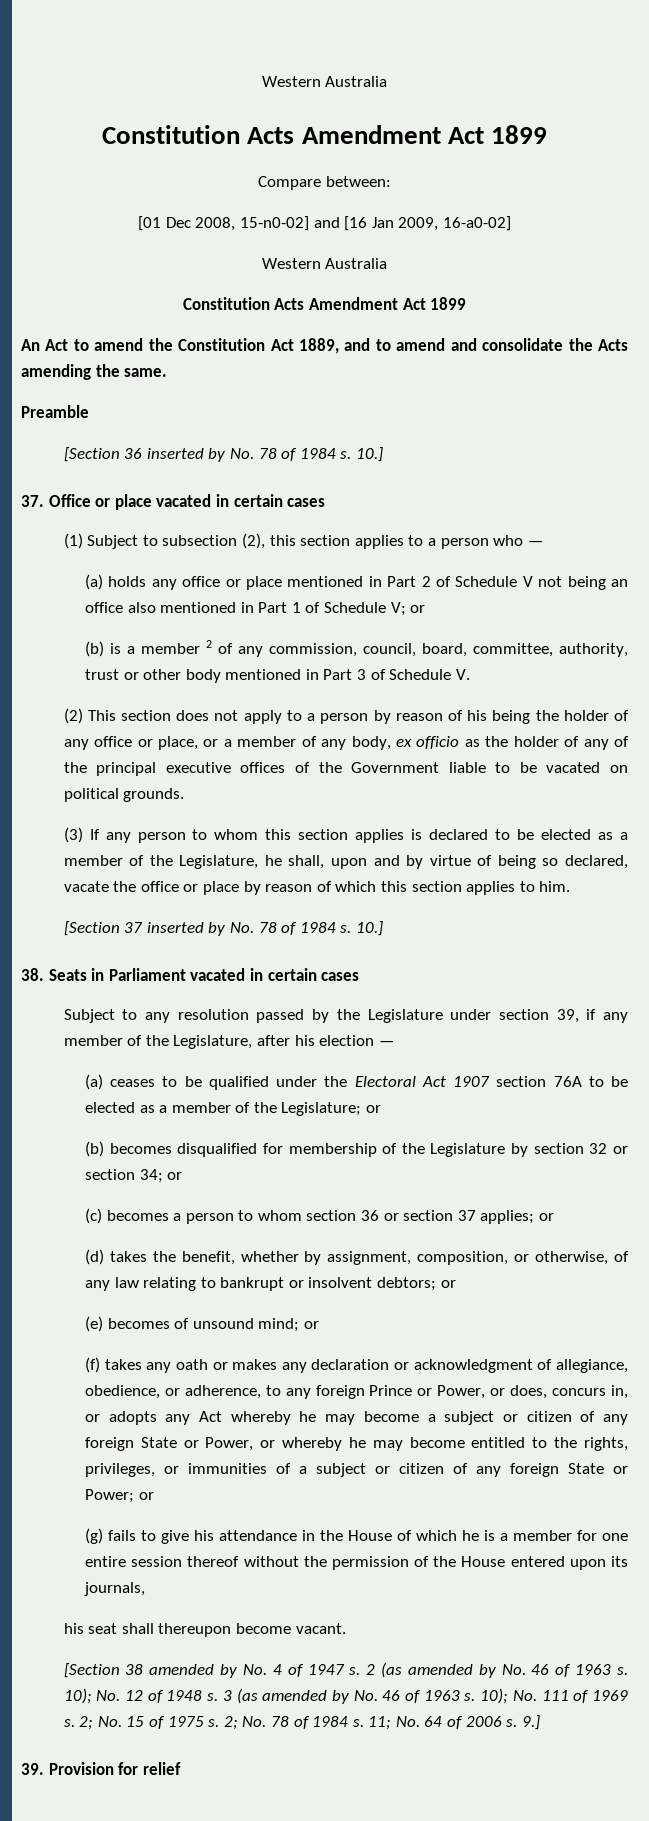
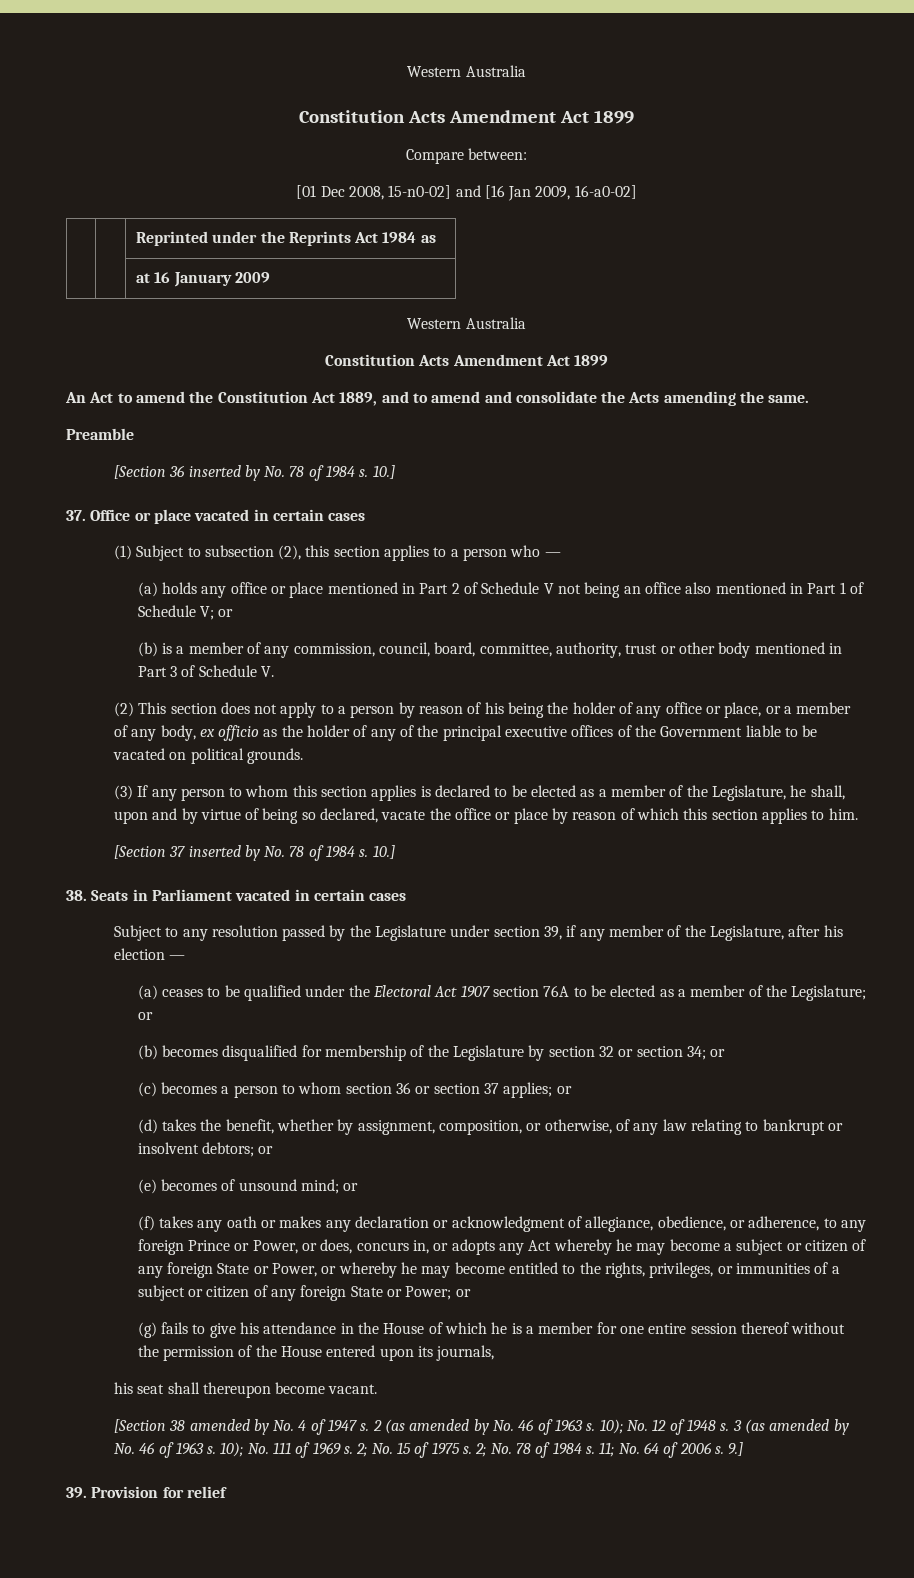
+ | | Reprinted under the Reprints Act 1984 as
+ | | at 16 January 2009
- (b) is a member 2 of any commission, council, board, committee, authority, trust or other body mentioned in Part 3 of Schedule V.
+ (b) is a member of any commission, council, board, committee, authority, trust or other body mentioned in Part 3 of Schedule V.

